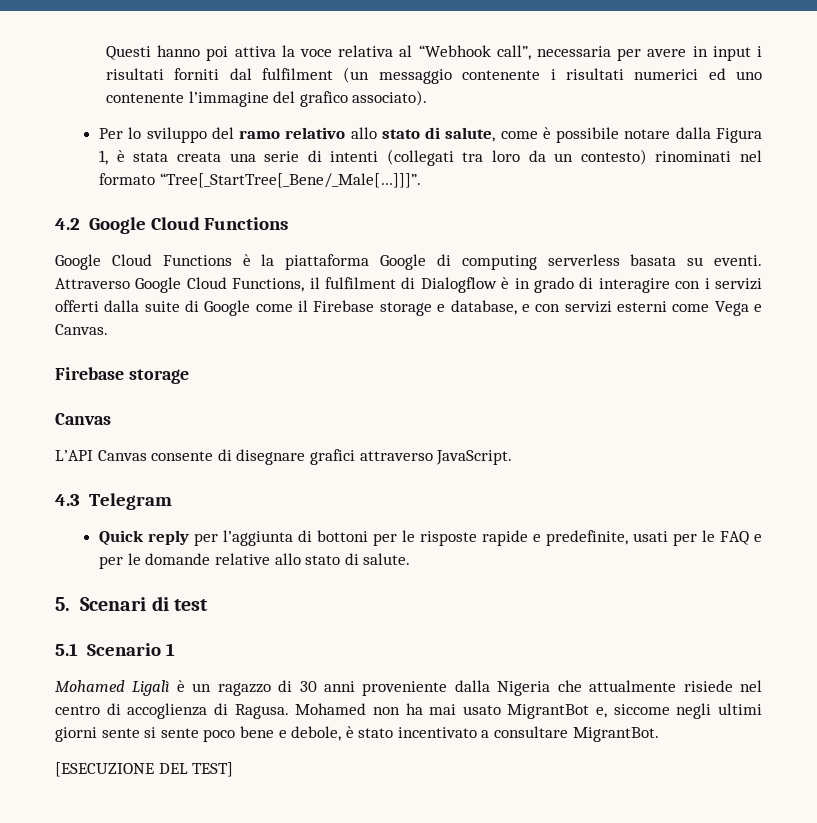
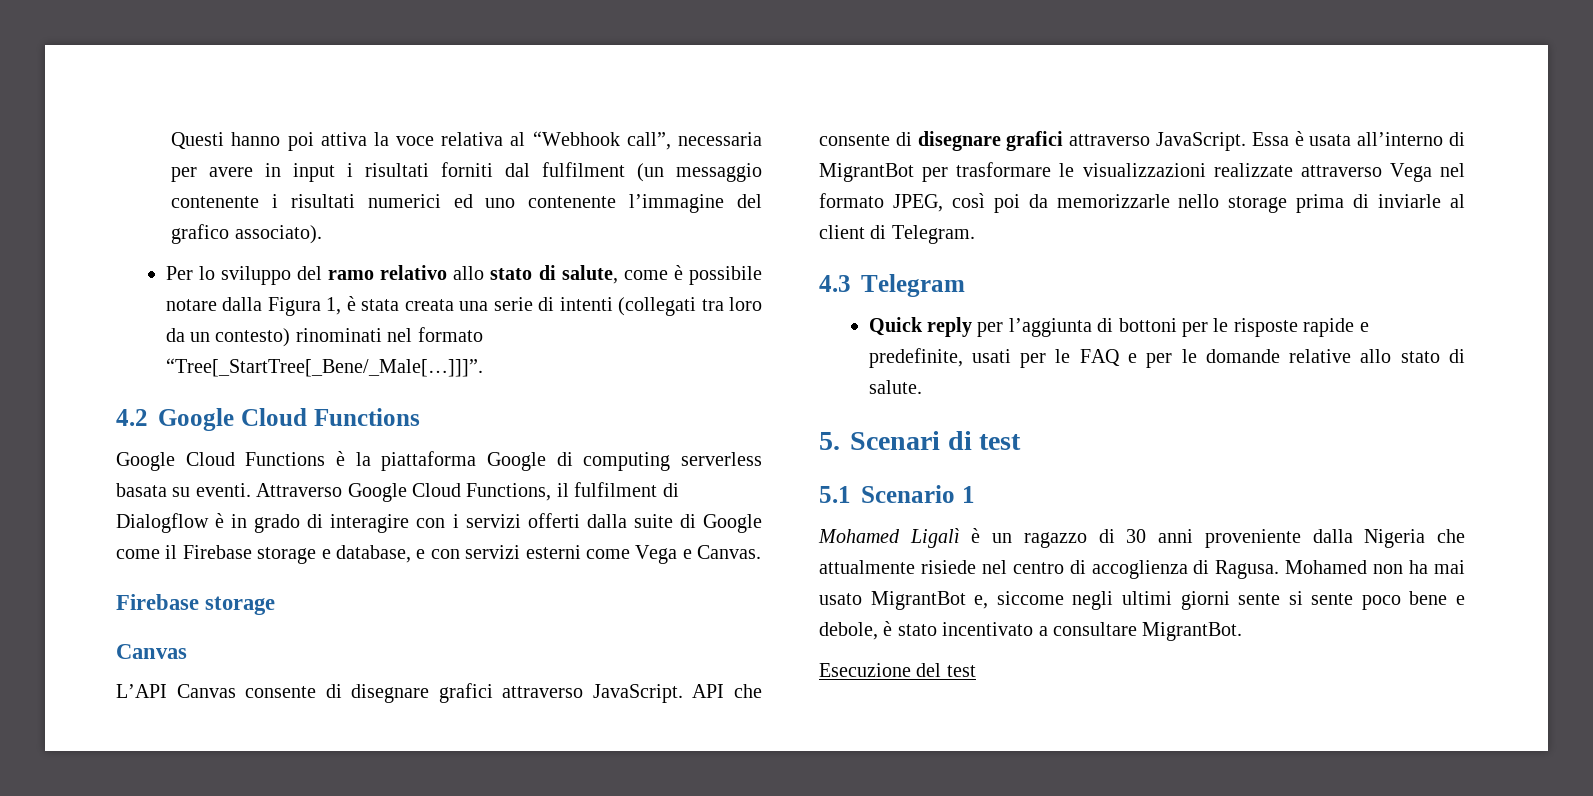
+ API che consente di disegnare grafici attraverso JavaScript. Essa è usata all’interno di MigrantBot per trasformare le visualizzazioni realizzate attraverso Vega nel formato JPEG, così poi da memorizzarle nello storage prima di inviarle al client di Telegram.
- [ESECUZIONE DEL TEST]
+ Esecuzione del test

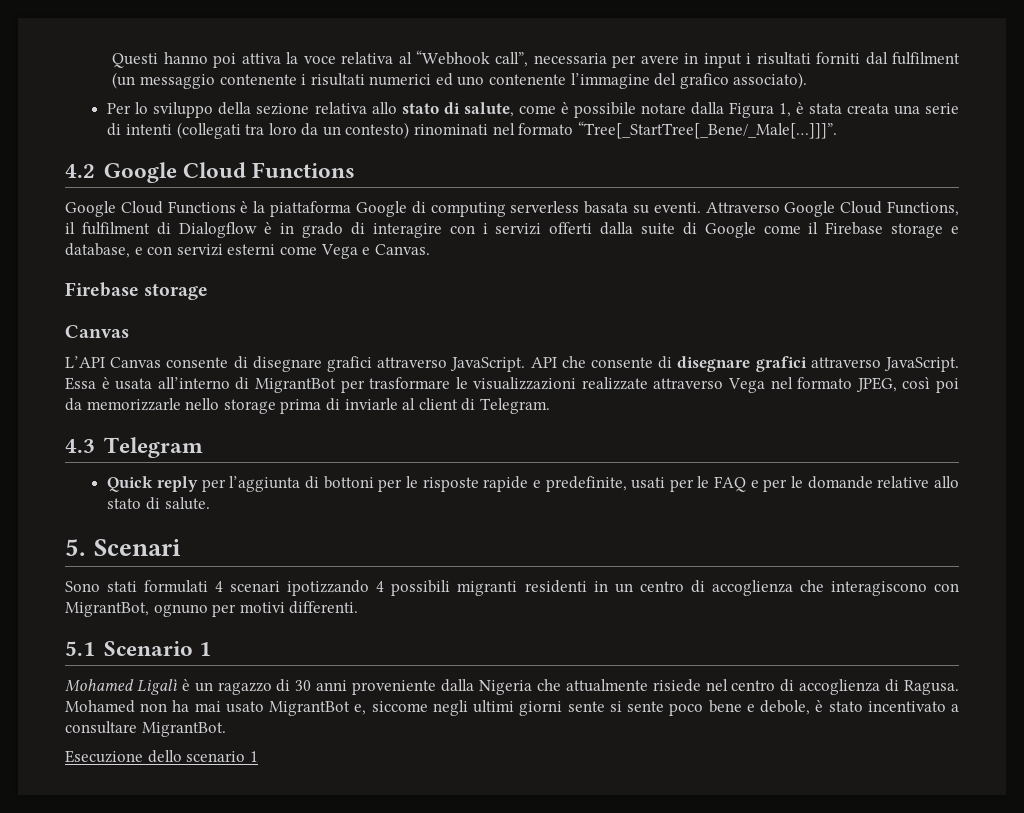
- Per lo sviluppo del ramo relativo allo stato di salute, come è possibile notare dalla Figura 1, è stata creata una serie di intenti (collegati tra loro da un contesto) rinominati nel formato “Tree[_StartTree[_Bene/_Male[…]]]”.
+ Per lo sviluppo della sezione relativa allo stato di salute, come è possibile notare dalla Figura 1, è stata creata una serie di intenti (collegati tra loro da un contesto) rinominati nel formato “Tree[_StartTree[_Bene/_Male[…]]]”.
- 5. Scenari di test
+ 5. Scenari
+ Sono stati formulati 4 scenari ipotizzando 4 possibili migranti residenti in un centro di accoglienza che interagiscono con MigrantBot, ognuno per motivi differenti.
- Esecuzione del test
+ Esecuzione dello scenario 1

